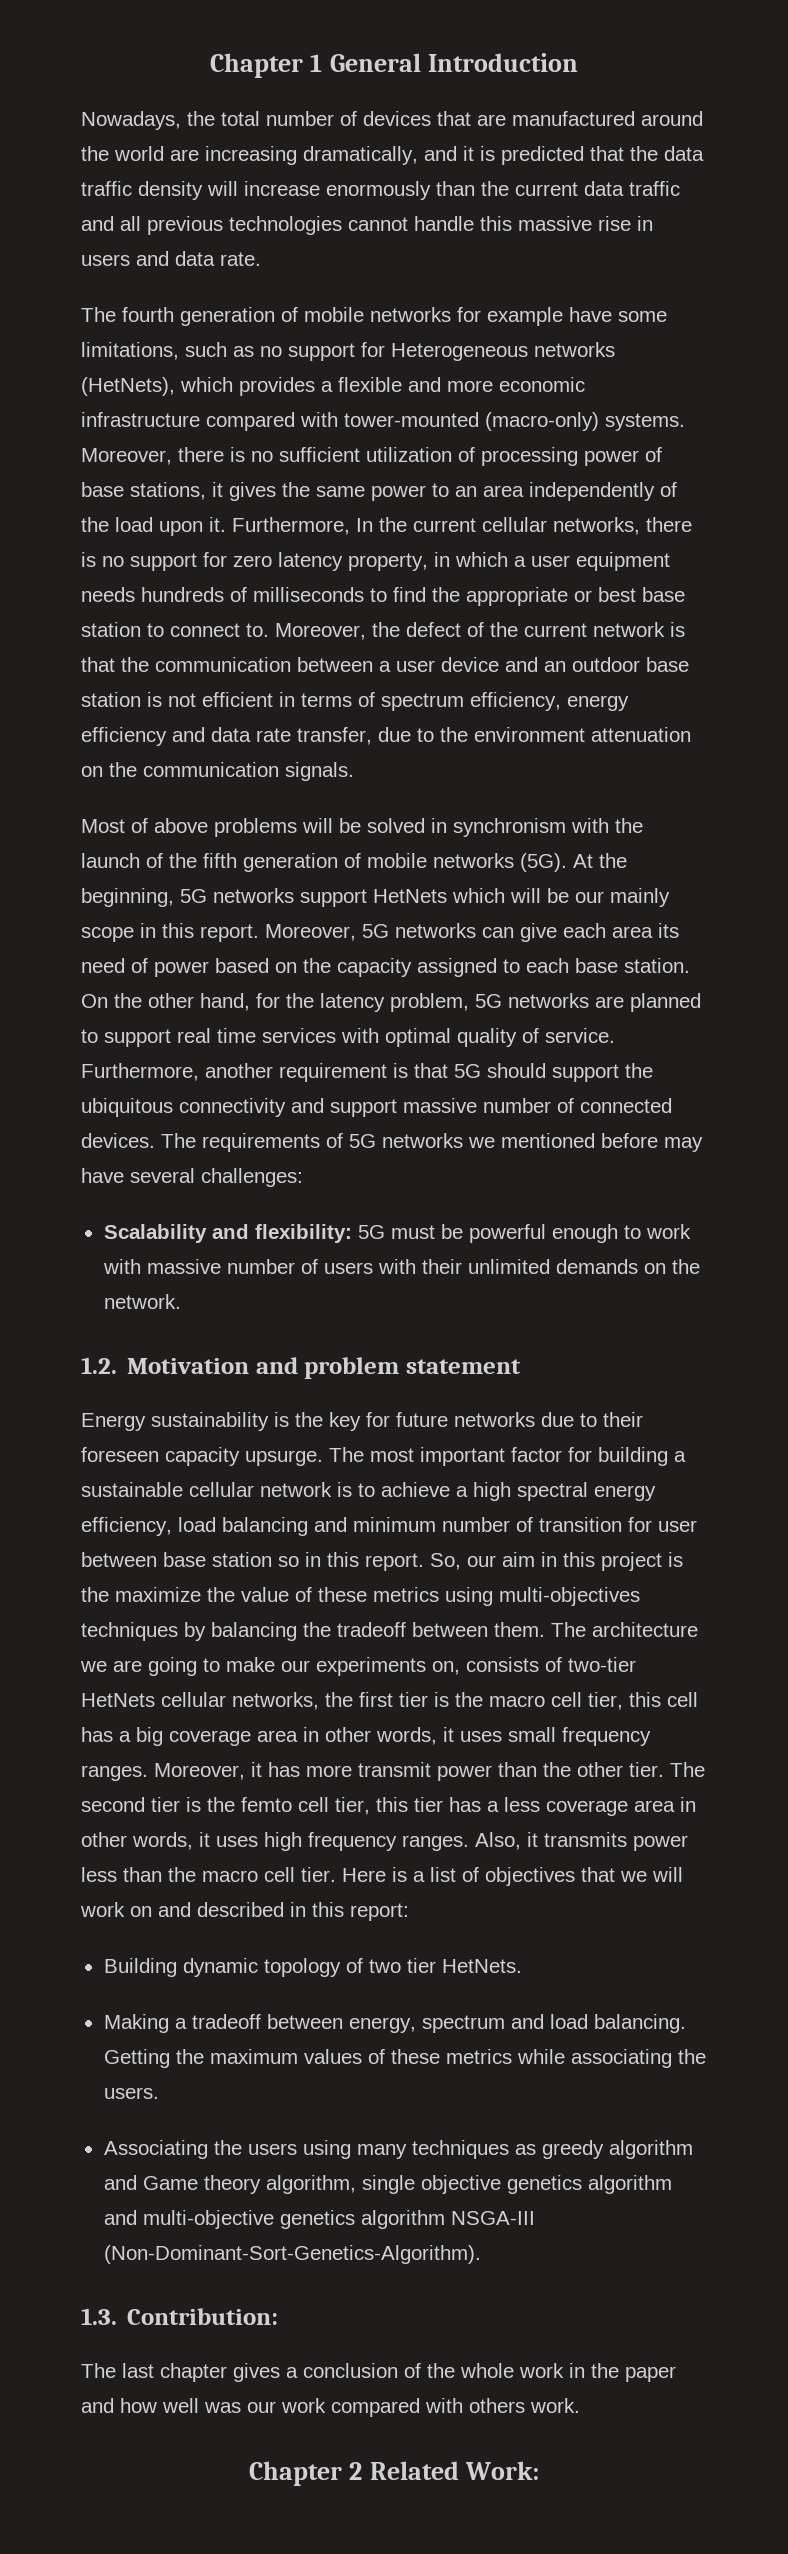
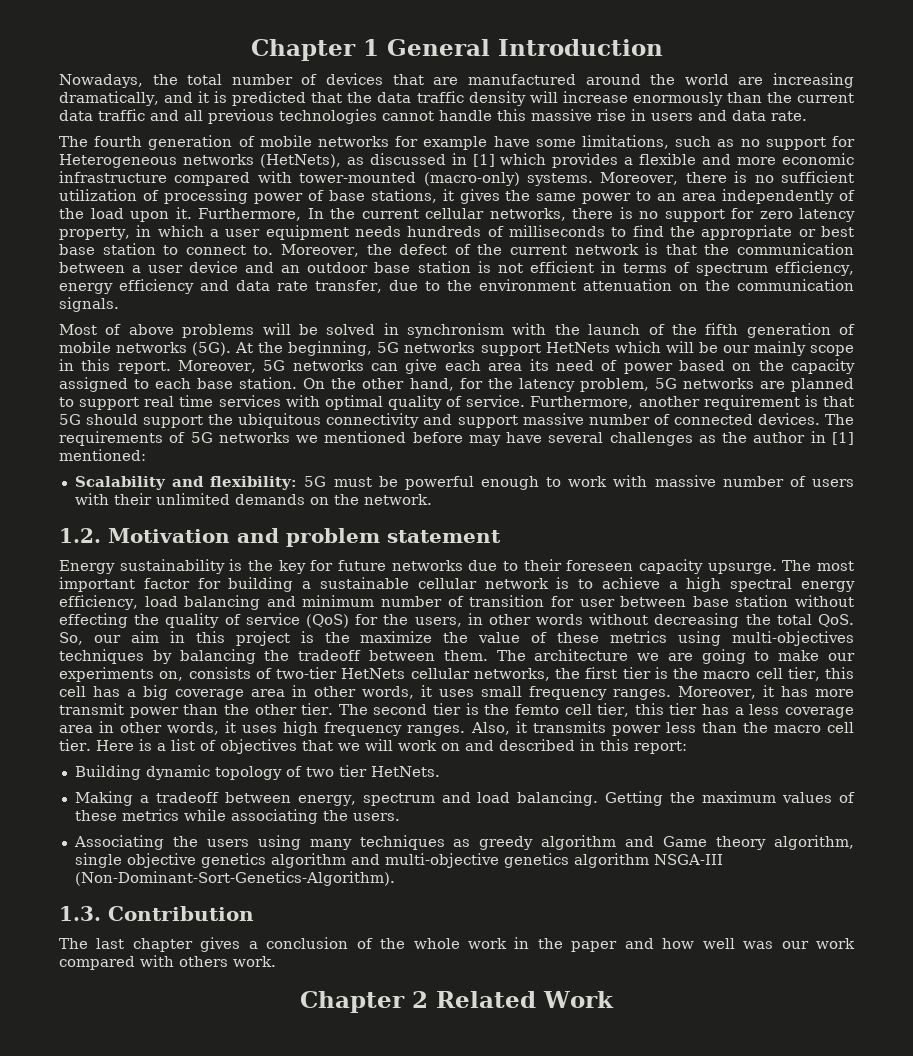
- The fourth generation of mobile networks for example have some limitations, such as no support for Heterogeneous networks (HetNets), which provides a flexible and more economic infrastructure compared with tower-mounted (macro-only) systems.
+ The fourth generation of mobile networks for example have some limitations, such as no support for Heterogeneous networks (HetNets), as discussed in [1] which provides a flexible and more economic infrastructure compared with tower-mounted (macro-only) systems.
- The requirements of 5G networks we mentioned before may have several challenges:
+ The requirements of 5G networks we mentioned before may have several challenges as the author in [1] mentioned:
- The most important factor for building a sustainable cellular network is to achieve a high spectral energy efficiency, load balancing and minimum number of transition for user between base station so in this report. So, our aim in this project is the maximize the value of these metrics using multi-objectives techniques by balancing the tradeoff between them.
+ The most important factor for building a sustainable cellular network is to achieve a high spectral energy efficiency, load balancing and minimum number of transition for user between base station without effecting the quality of service (QoS) for the users, in other words without decreasing the total QoS. So, our aim in this project is the maximize the value of these metrics using multi-objectives techniques by balancing the tradeoff between them.
- 1.3. Contribution:
+ 1.3. Contribution
- Chapter 2 Related Work:
+ Chapter 2 Related Work

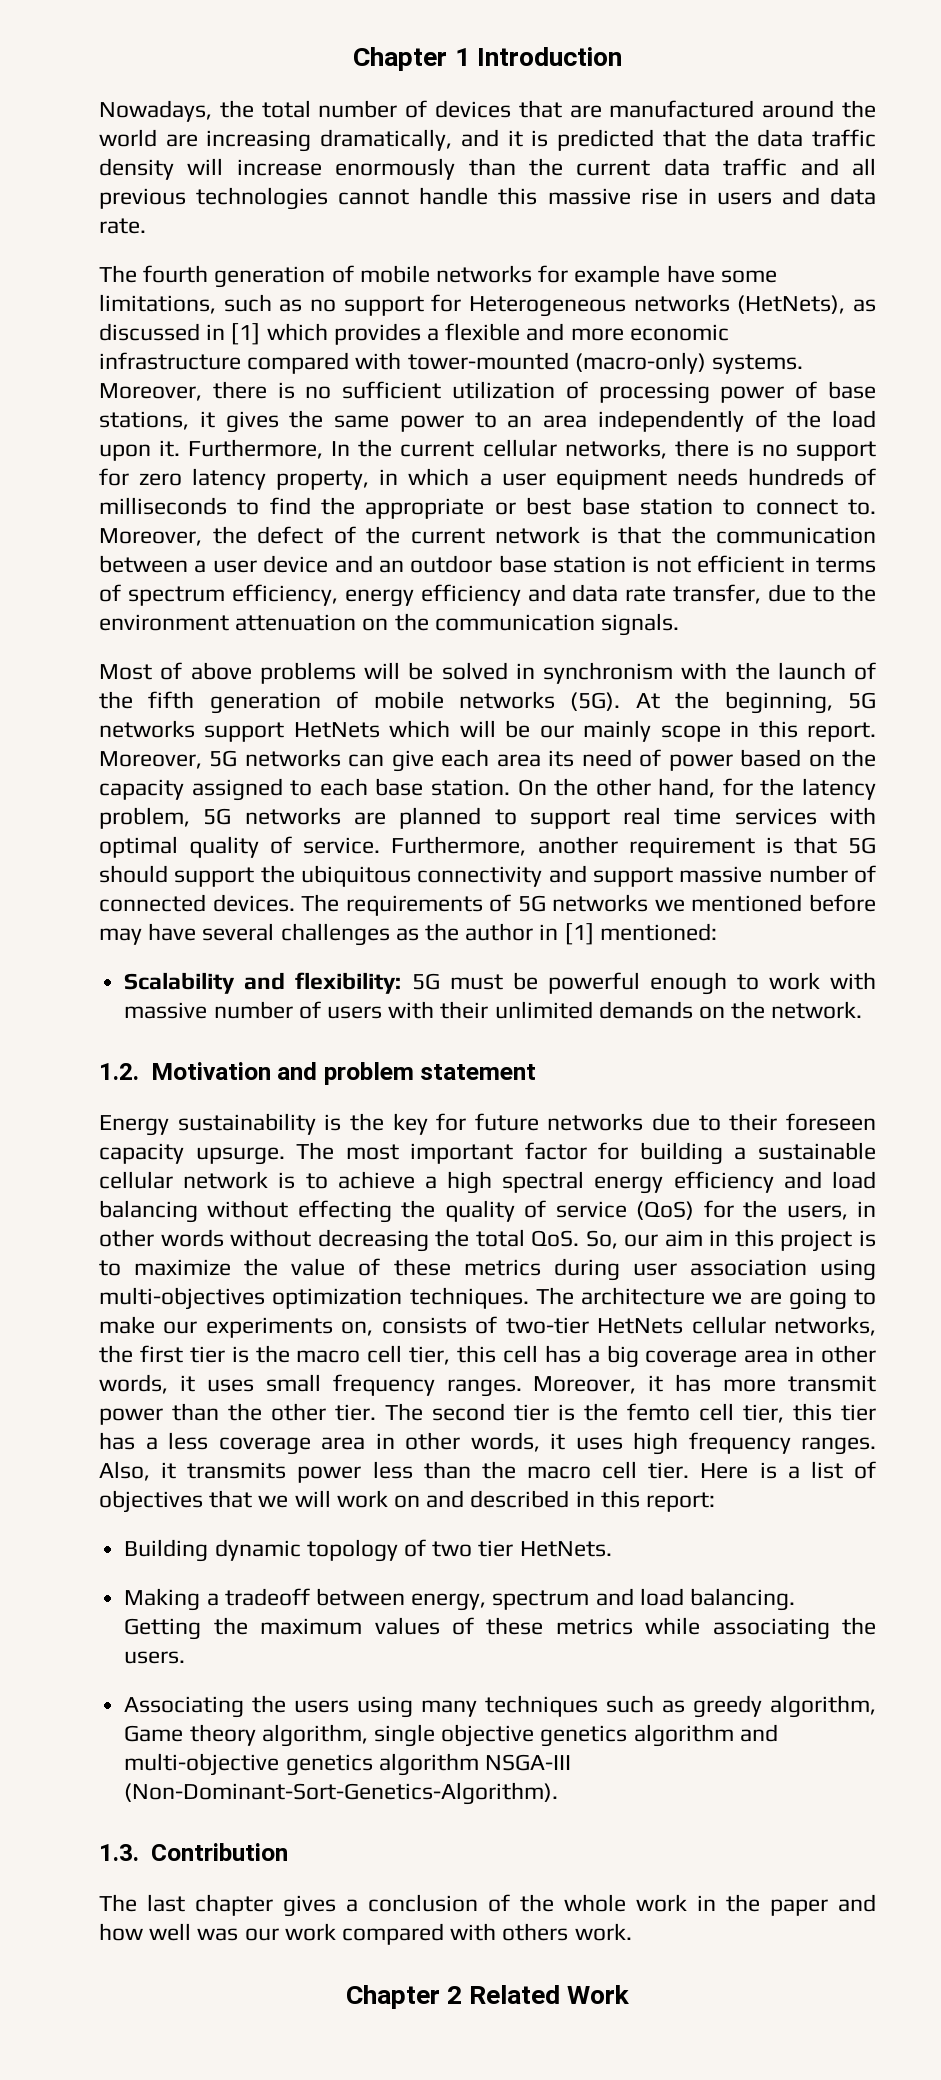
- Chapter 1 General Introduction
+ Chapter 1 Introduction
- The most important factor for building a sustainable cellular network is to achieve a high spectral energy efficiency, load balancing and minimum number of transition for user between base station without effecting the quality of service (QoS) for the users, in other words without decreasing the total QoS. So, our aim in this project is the maximize the value of these metrics using multi-objectives techniques by balancing the tradeoff between them.
+ The most important factor for building a sustainable cellular network is to achieve a high spectral energy efficiency and load balancing without effecting the quality of service (QoS) for the users, in other words without decreasing the total QoS. So, our aim in this project is to maximize the value of these metrics during user association using multi-objectives optimization techniques.
- Associating the users using many techniques as greedy algorithm and Game theory algorithm, single objective genetics algorithm and multi-objective genetics algorithm NSGA-III (Non-Dominant-Sort-Genetics-Algorithm).
+ Associating the users using many techniques such as greedy algorithm, Game theory algorithm, single objective genetics algorithm and multi-objective genetics algorithm NSGA-III (Non-Dominant-Sort-Genetics-Algorithm).

